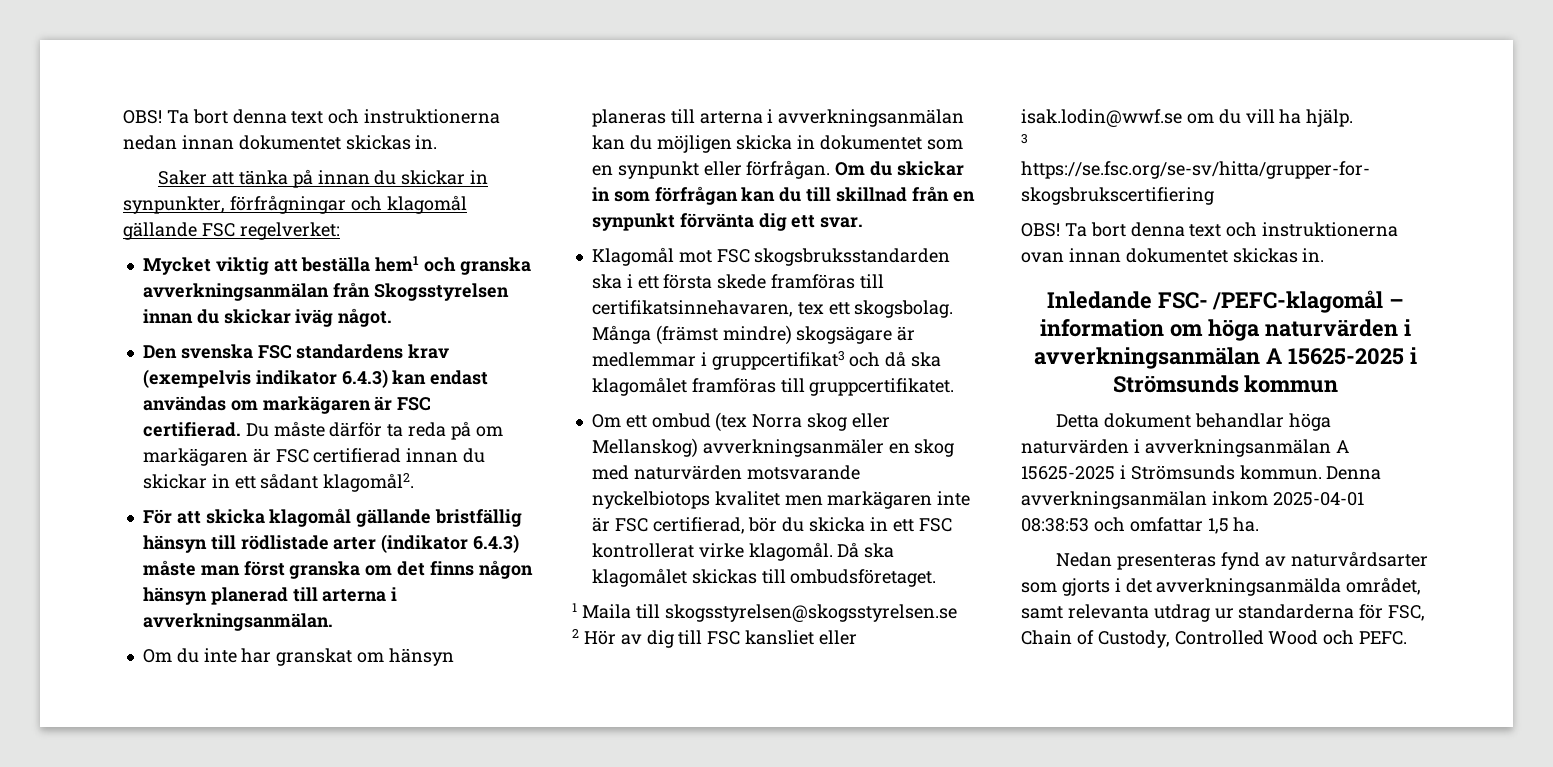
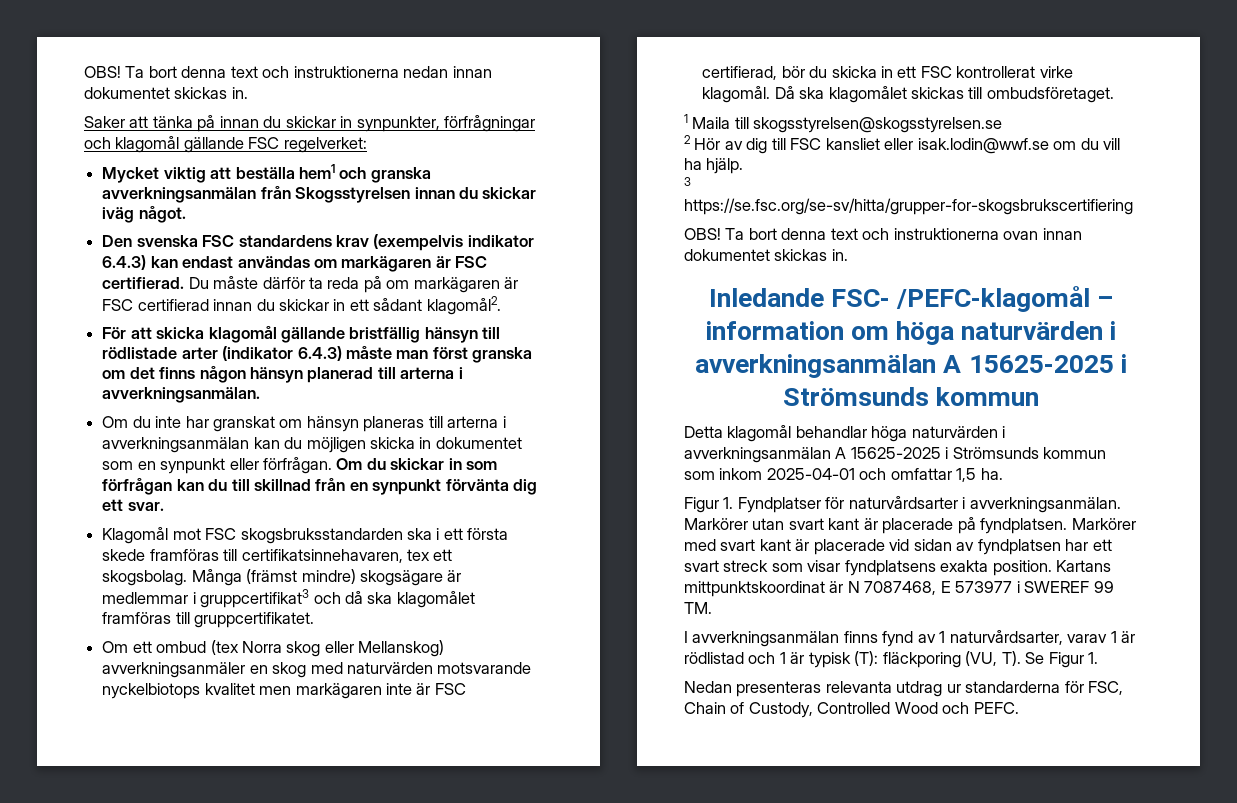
- Detta dokument behandlar höga naturvärden i avverkningsanmälan A 15625-2025 i Strömsunds kommun. Denna avverkningsanmälan inkom 2025-04-01 08:38:53 och omfattar 1,5 ha.
+ Detta klagomål behandlar höga naturvärden i avverkningsanmälan A 15625-2025 i Strömsunds kommun som inkom 2025-04-01 och omfattar 1,5 ha.
- Nedan presenteras fynd av naturvårdsarter som gjorts i det avverkningsanmälda området, samt relevanta utdrag ur standarderna för FSC, Chain of Custody, Controlled Wood och PEFC.
+ Figur 1. Fyndplatser för naturvårdsarter i avverkningsanmälan. Markörer utan svart kant är placerade på fyndplatsen. Markörer med svart kant är placerade vid sidan av fyndplatsen har ett svart streck som visar fyndplatsens exakta position. Kartans mittpunktskoordinat är N 7087468, E 573977 i SWEREF 99 TM.
+ I avverkningsanmälan finns fynd av 1 naturvårdsarter, varav 1 är rödlistad och 1 är typisk (T): fläckporing (VU, T). Se Figur 1.
+ Nedan presenteras relevanta utdrag ur standarderna för FSC, Chain of Custody, Controlled Wood och PEFC.

